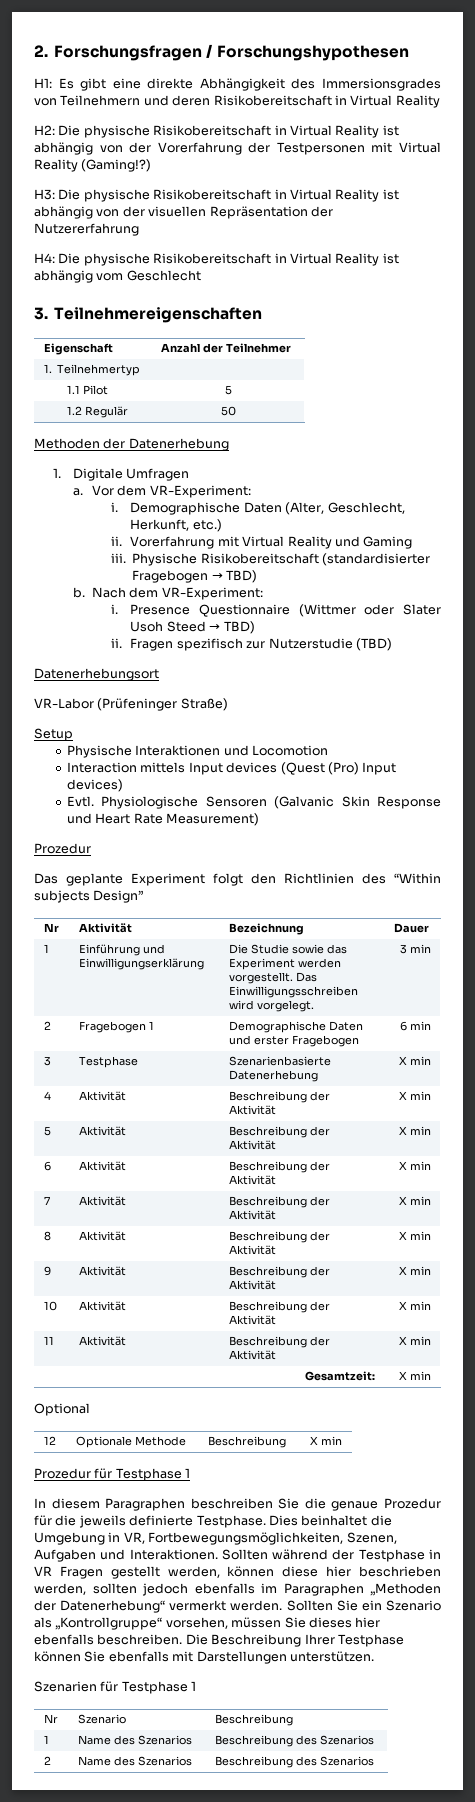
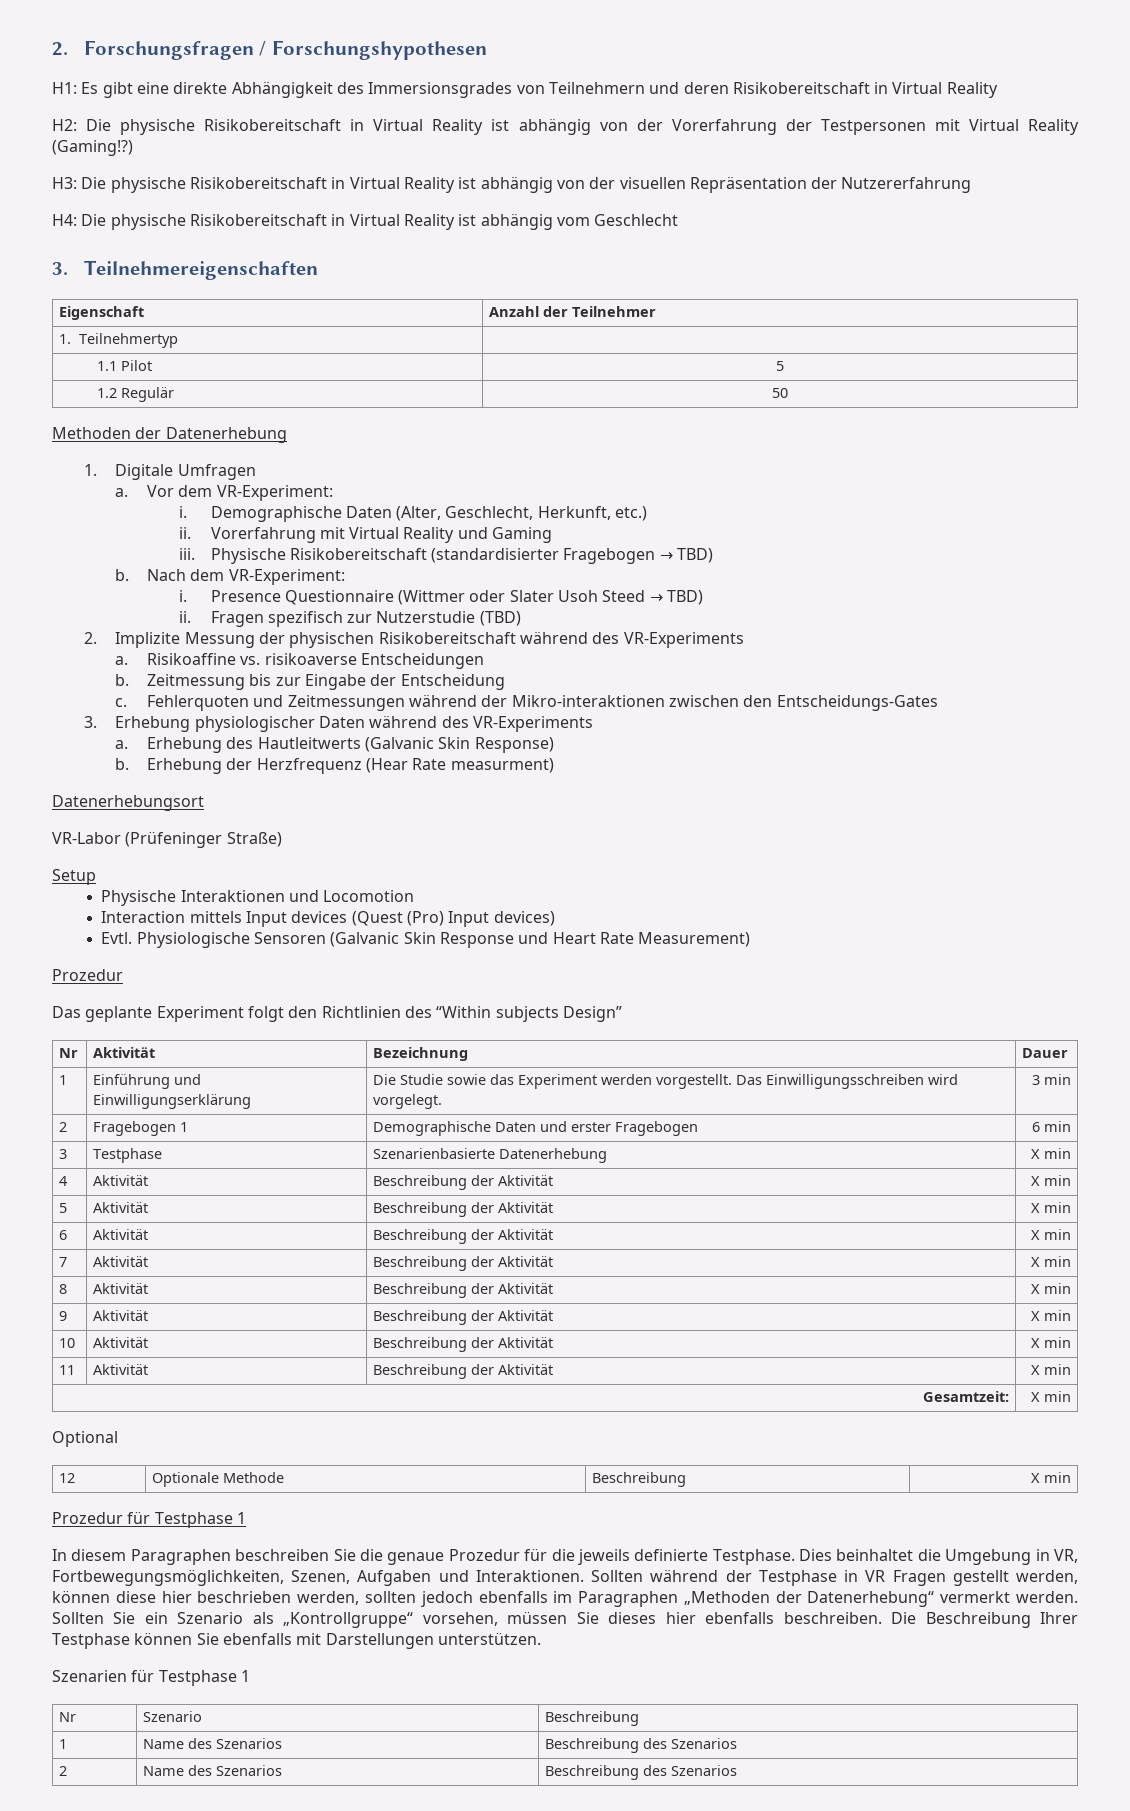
+ 2. Implizite Messung der physischen Risikobereitschaft während des VR-Experiments
+ a. Risikoaffine vs. risikoaverse Entscheidungen
+ b. Zeitmessung bis zur Eingabe der Entscheidung
+ c. Fehlerquoten und Zeitmessungen während der Mikro-interaktionen zwischen den Entscheidungs-Gates
+ 3. Erhebung physiologischer Daten während des VR-Experiments
+ a. Erhebung des Hautleitwerts (Galvanic Skin Response)
+ b. Erhebung der Herzfrequenz (Hear Rate measurment)

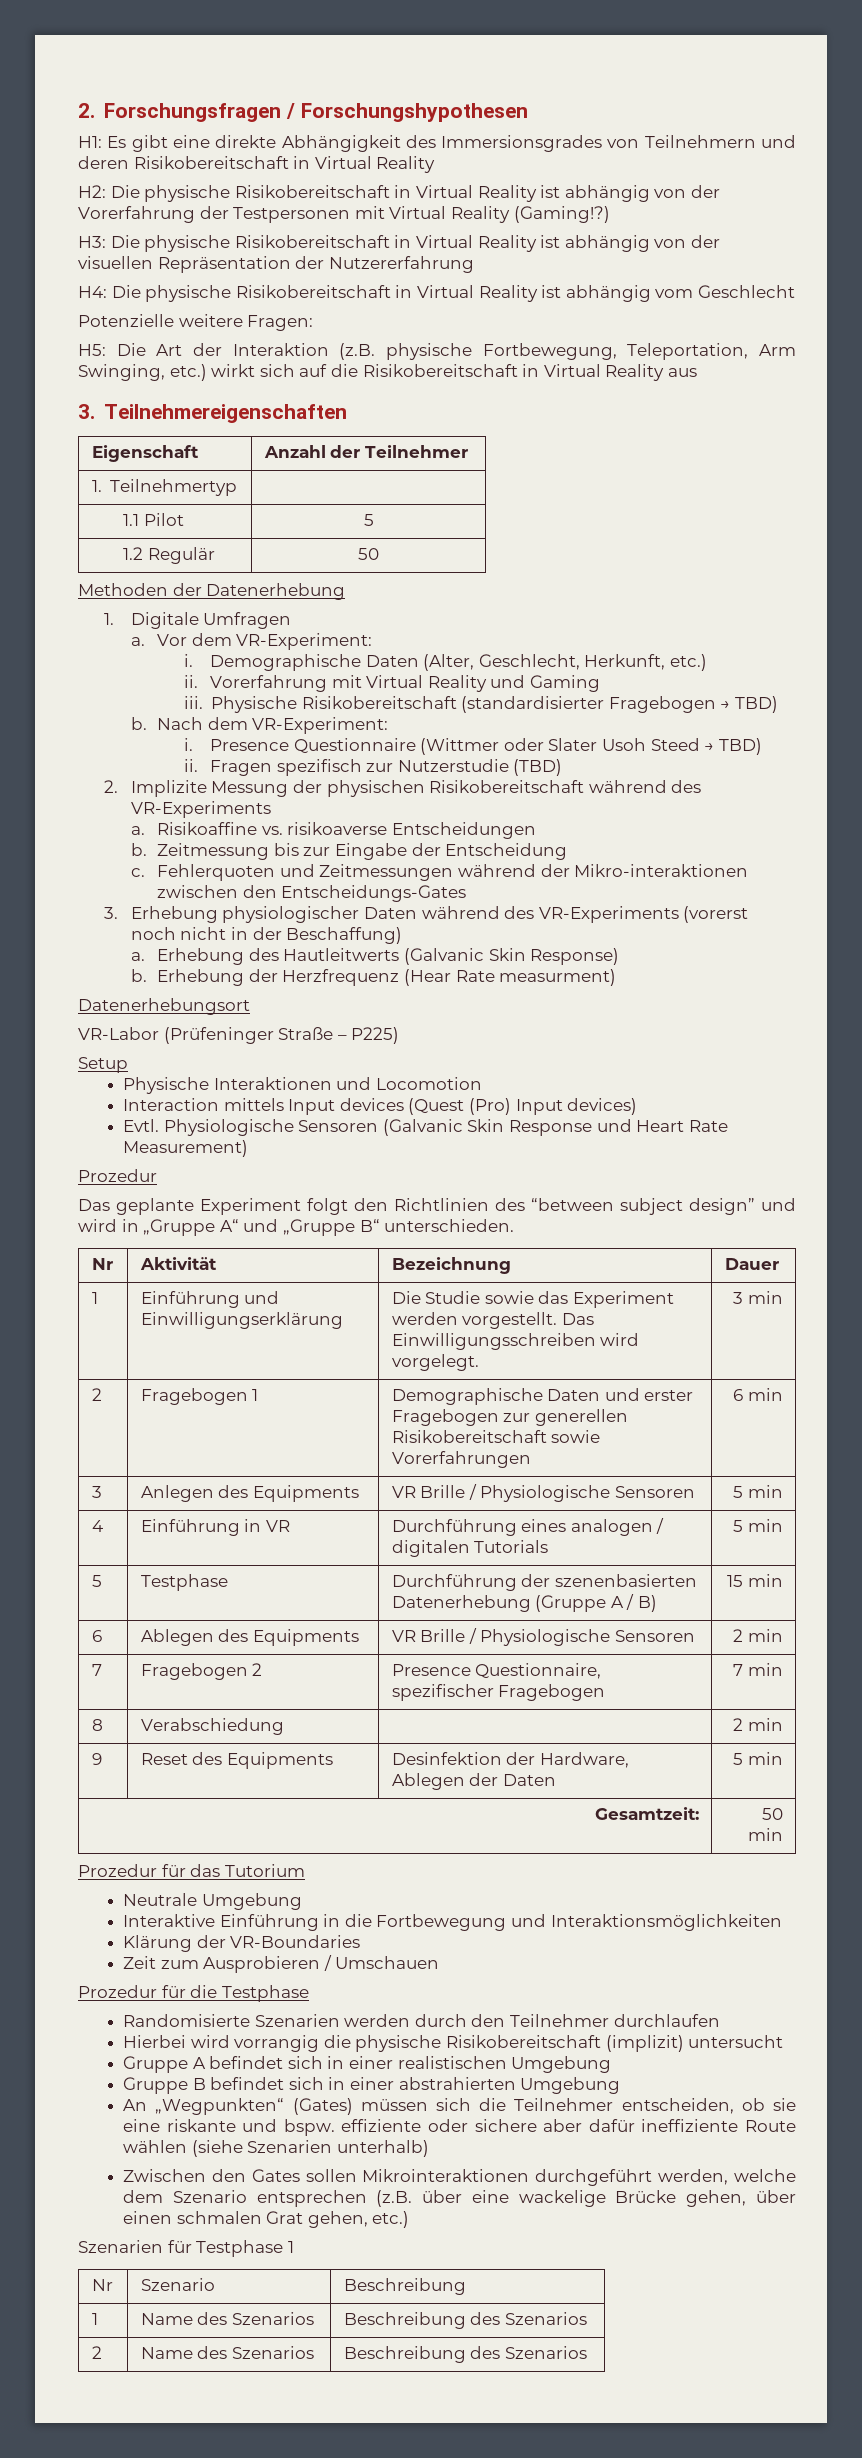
+ Potenzielle weitere Fragen:
+ H5: Die Art der Interaktion (z.B. physische Fortbewegung, Teleportation, Arm Swinging, etc.) wirkt sich auf die Risikobereitschaft in Virtual Reality aus
- 3. Erhebung physiologischer Daten während des VR-Experiments
+ 3. Erhebung physiologischer Daten während des VR-Experiments (vorerst noch nicht in der Beschaffung)
- VR-Labor (Prüfeninger Straße)
+ VR-Labor (Prüfeninger Straße – P225)
- Das geplante Experiment folgt den Richtlinien des “Within subjects Design”
+ Das geplante Experiment folgt den Richtlinien des “between subject design” und wird in „Gruppe A“ und „Gruppe B“ unterschieden.
- 2 | Fragebogen 1 | Demographische Daten und erster Fragebogen | 6 min
- 3 | Testphase | Szenarienbasierte Datenerhebung | X min
- 4 | Aktivität | Beschreibung der Aktivität | X min
- 5 | Aktivität | Beschreibung der Aktivität | X min
- 6 | Aktivität | Beschreibung der Aktivität | X min
- 7 | Aktivität | Beschreibung der Aktivität | X min
- 8 | Aktivität | Beschreibung der Aktivität | X min
- 9 | Aktivität | Beschreibung der Aktivität | X min
- 10 | Aktivität | Beschreibung der Aktivität | X min
- 11 | Aktivität | Beschreibung der Aktivität | X min
- Gesamtzeit: | X min
- Optional
- 12 | Optionale Methode | Beschreibung | X min
- Prozedur für Testphase 1
- In diesem Paragraphen beschreiben Sie die genaue Prozedur für die jeweils definierte Testphase. Dies beinhaltet die Umgebung in VR, Fortbewegungsmöglichkeiten, Szenen, Aufgaben und Interaktionen. Sollten während der Testphase in VR Fragen gestellt werden, können diese hier beschrieben werden, sollten jedoch ebenfalls im Paragraphen „Methoden der Datenerhebung“ vermerkt werden. Sollten Sie ein Szenario als „Kontrollgruppe“ vorsehen, müssen Sie dieses hier ebenfalls beschreiben. Die Beschreibung Ihrer Testphase können Sie ebenfalls mit Darstellungen unterstützen.
+ 2 | Fragebogen 1 | Demographische Daten und erster Fragebogen zur generellen Risikobereitschaft sowie Vorerfahrungen | 6 min
+ 3 | Anlegen des Equipments | VR Brille / Physiologische Sensoren | 5 min
+ 4 | Einführung in VR | Durchführung eines analogen / digitalen Tutorials | 5 min
+ 5 | Testphase | Durchführung der szenenbasierten Datenerhebung (Gruppe A / B) | 15 min
+ 6 | Ablegen des Equipments | VR Brille / Physiologische Sensoren | 2 min
+ 7 | Fragebogen 2 | Presence Questionnaire, spezifischer Fragebogen | 7 min
+ 8 | Verabschiedung | | 2 min
+ 9 | Reset des Equipments | Desinfektion der Hardware, Ablegen der Daten | 5 min
+ Gesamtzeit: | 50 min
+ Prozedur für das Tutorium
+ Neutrale Umgebung
+ Interaktive Einführung in die Fortbewegung und Interaktionsmöglichkeiten
+ Klärung der VR-Boundaries
+ Zeit zum Ausprobieren / Umschauen
+ Prozedur für die Testphase
+ Randomisierte Szenarien werden durch den Teilnehmer durchlaufen
+ Hierbei wird vorrangig die physische Risikobereitschaft (implizit) untersucht
+ Gruppe A befindet sich in einer realistischen Umgebung
+ Gruppe B befindet sich in einer abstrahierten Umgebung
+ An „Wegpunkten“ (Gates) müssen sich die Teilnehmer entscheiden, ob sie eine riskante und bspw. effiziente oder sichere aber dafür ineffiziente Route wählen (siehe Szenarien unterhalb)
+ Zwischen den Gates sollen Mikrointeraktionen durchgeführt werden, welche dem Szenario entsprechen (z.B. über eine wackelige Brücke gehen, über einen schmalen Grat gehen, etc.)

